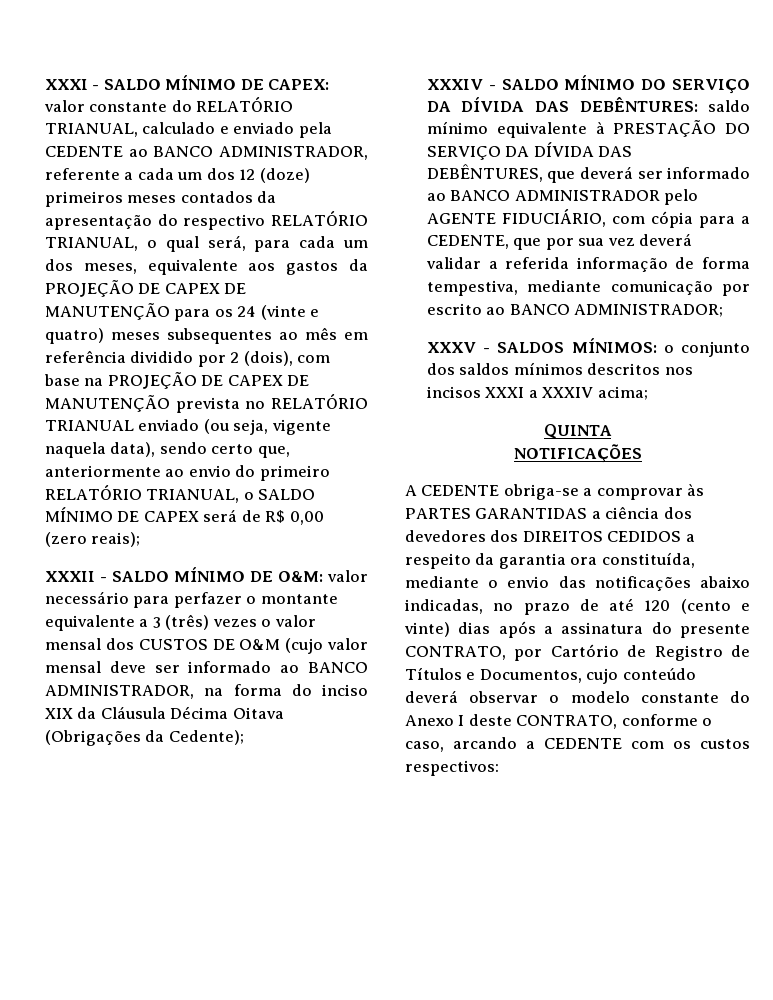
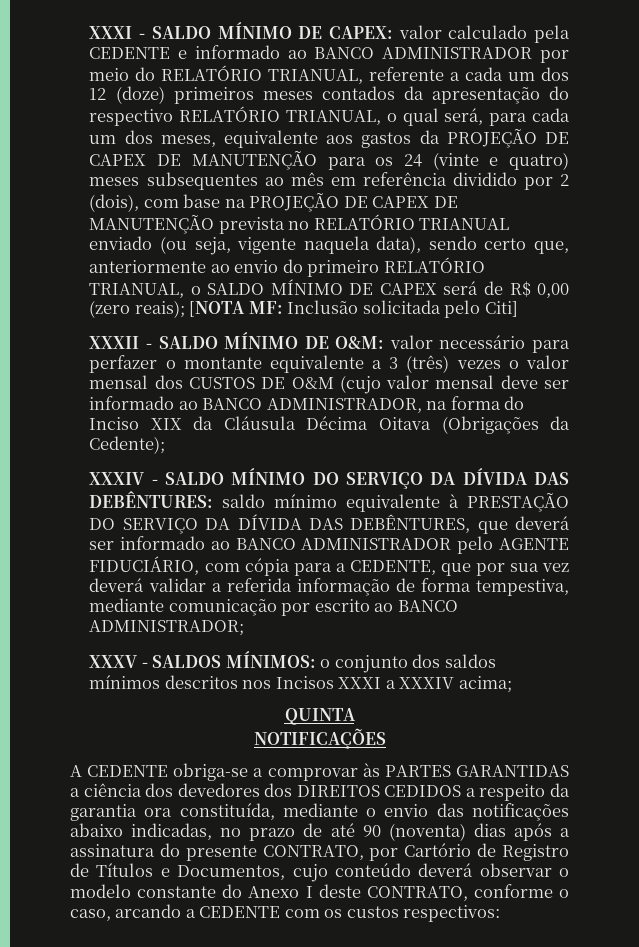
- valor constante do RELATÓRIO TRIANUAL, calculado e enviado pela CEDENTE ao BANCO ADMINISTRADOR, referente a cada um dos 12 (doze) primeiros meses contados da apresentação do respectivo RELATÓRIO TRIANUAL, o qual será, para cada um dos meses, equivalente aos gastos da PROJEÇÃO DE CAPEX DE MANUTENÇÃO para os 24 (vinte e quatro) meses subsequentes ao mês em referência dividido por 2 (dois), com base na PROJEÇÃO DE CAPEX DE MANUTENÇÃO prevista no RELATÓRIO TRIANUAL enviado (ou seja, vigente naquela data), sendo certo que, anteriormente ao envio do primeiro RELATÓRIO TRIANUAL, o SALDO MÍNIMO DE CAPEX será de R$ 0,00 (zero reais);
+ valor calculado pela CEDENTE e informado ao BANCO ADMINISTRADOR por meio do RELATÓRIO TRIANUAL, referente a cada um dos 12 (doze) primeiros meses contados da apresentação do respectivo RELATÓRIO TRIANUAL, o qual será, para cada um dos meses, equivalente aos gastos da PROJEÇÃO DE CAPEX DE MANUTENÇÃO para os 24 (vinte e quatro) meses subsequentes ao mês em referência dividido por 2 (dois), com base na PROJEÇÃO DE CAPEX DE MANUTENÇÃO prevista no RELATÓRIO TRIANUAL enviado (ou seja, vigente naquela data), sendo certo que, anteriormente ao envio do primeiro RELATÓRIO TRIANUAL, o SALDO MÍNIMO DE CAPEX será de R$ 0,00 (zero reais); [NOTA MF: Inclusão solicitada pelo Citi]
- XXXII - SALDO MÍNIMO DE O&M: valor necessário para perfazer o montante equivalente a 3 (três) vezes o valor mensal dos CUSTOS DE O&M (cujo valor mensal deve ser informado ao BANCO ADMINISTRADOR, na forma do inciso XIX da Cláusula Décima Oitava (Obrigações da Cedente);
+ XXXII - SALDO MÍNIMO DE O&M: valor necessário para perfazer o montante equivalente a 3 (três) vezes o valor mensal dos CUSTOS DE O&M (cujo valor mensal deve ser informado ao BANCO ADMINISTRADOR, na forma do Inciso XIX da Cláusula Décima Oitava (Obrigações da Cedente);
- XXXV - SALDOS MÍNIMOS: o conjunto dos saldos mínimos descritos nos incisos XXXI a XXXIV acima;
+ XXXV - SALDOS MÍNIMOS: o conjunto dos saldos mínimos descritos nos Incisos XXXI a XXXIV acima;
- A CEDENTE obriga-se a comprovar às PARTES GARANTIDAS a ciência dos devedores dos DIREITOS CEDIDOS a respeito da garantia ora constituída, mediante o envio das notificações abaixo indicadas, no prazo de até 120 (cento e vinte) dias após a assinatura do presente CONTRATO, por Cartório de Registro de Títulos e Documentos, cujo conteúdo deverá observar o modelo constante do Anexo I deste CONTRATO, conforme o caso, arcando a CEDENTE com os custos respectivos:
+ A CEDENTE obriga-se a comprovar às PARTES GARANTIDAS a ciência dos devedores dos DIREITOS CEDIDOS a respeito da garantia ora constituída, mediante o envio das notificações abaixo indicadas, no prazo de até 90 (noventa) dias após a assinatura do presente CONTRATO, por Cartório de Registro de Títulos e Documentos, cujo conteúdo deverá observar o modelo constante do Anexo I deste CONTRATO, conforme o caso, arcando a CEDENTE com os custos respectivos:

